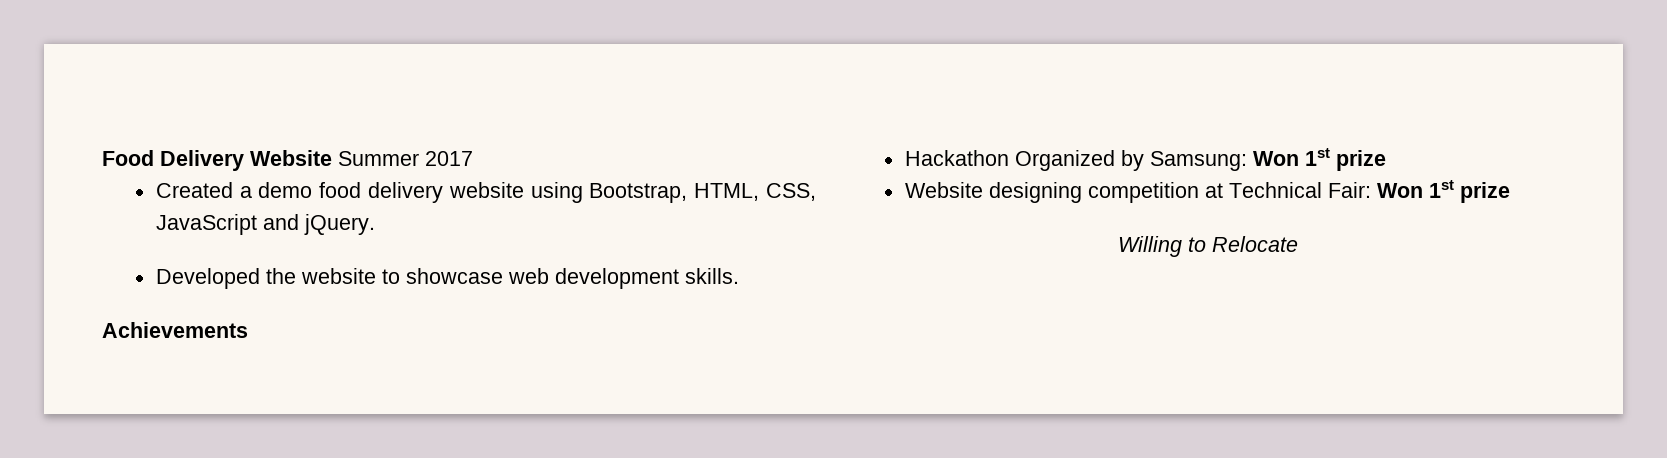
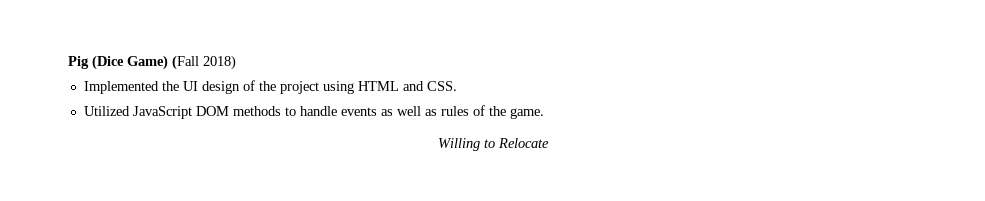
- Food Delivery Website Summer 2017
- Created a demo food delivery website using Bootstrap, HTML, CSS, JavaScript and jQuery.
- Developed the website to showcase web development skills.
- Achievements
- Hackathon Organized by Samsung: Won 1st prize
- Website designing competition at Technical Fair: Won 1st prize
+ Pig (Dice Game) (Fall 2018)
+ Implemented the UI design of the project using HTML and CSS.
+ Utilized JavaScript DOM methods to handle events as well as rules of the game.

